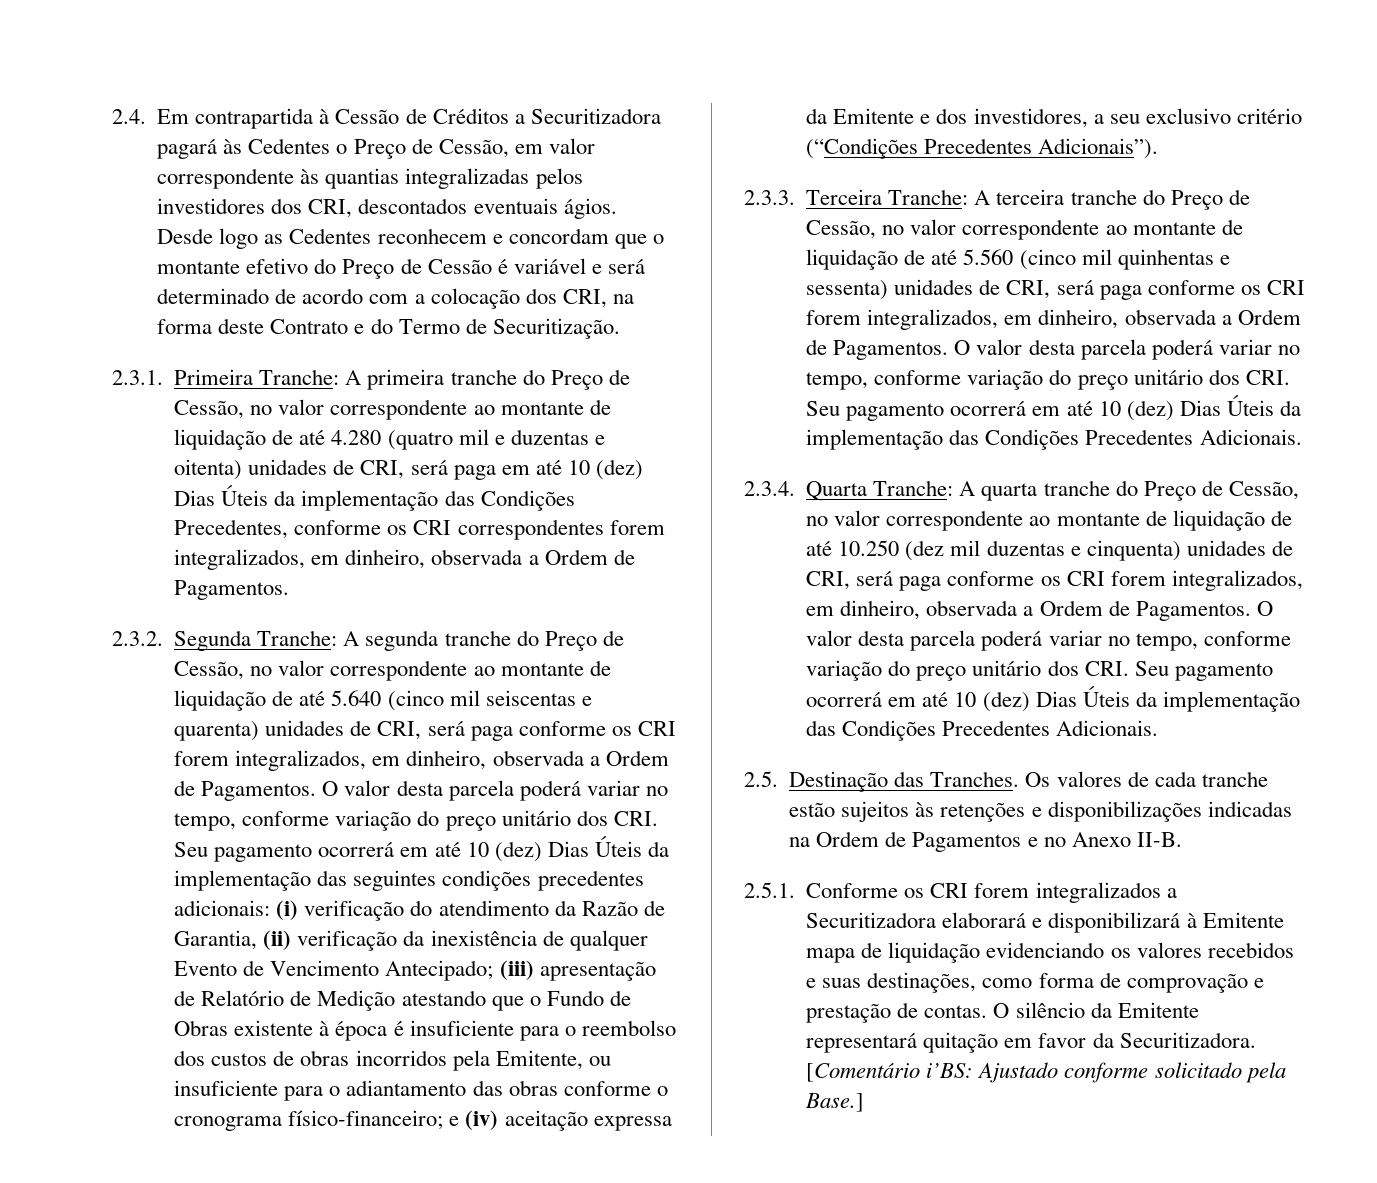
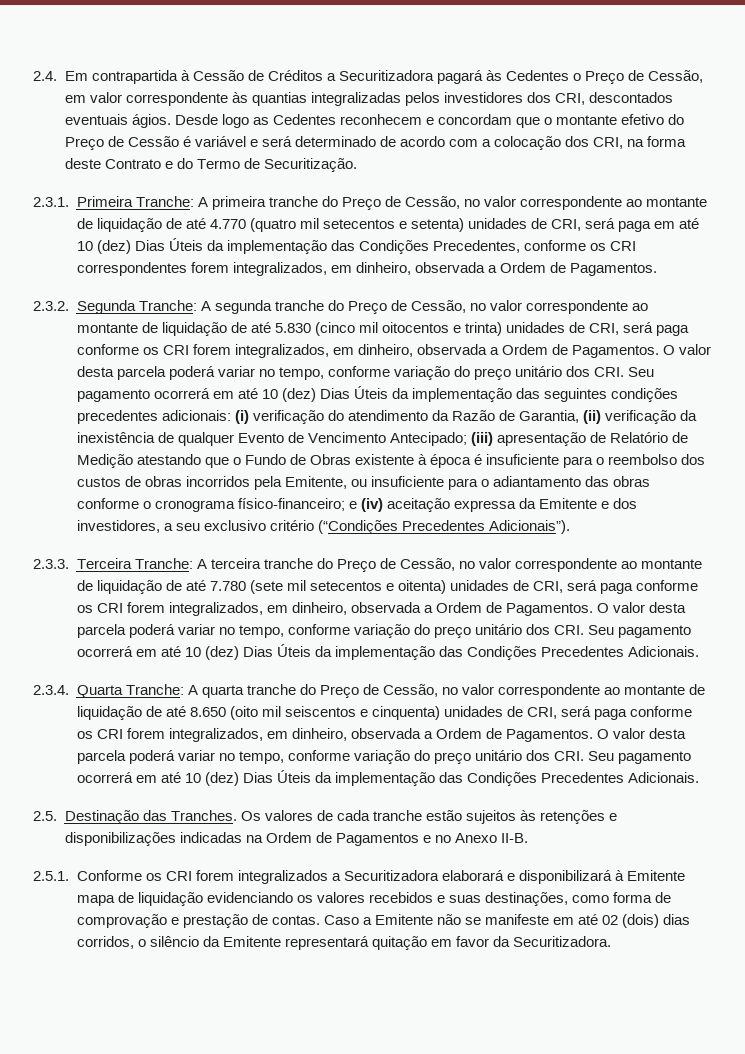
- 2.3.1. Primeira Tranche: A primeira tranche do Preço de Cessão, no valor correspondente ao montante de liquidação de até 4.280 (quatro mil e duzentas e oitenta) unidades de CRI, será paga em até 10 (dez) Dias Úteis da implementação das Condições Precedentes, conforme os CRI correspondentes forem integralizados, em dinheiro, observada a Ordem de Pagamentos.
+ 2.3.1. Primeira Tranche: A primeira tranche do Preço de Cessão, no valor correspondente ao montante de liquidação de até 4.770 (quatro mil setecentos e setenta) unidades de CRI, será paga em até 10 (dez) Dias Úteis da implementação das Condições Precedentes, conforme os CRI correspondentes forem integralizados, em dinheiro, observada a Ordem de Pagamentos.
- 2.3.2. Segunda Tranche: A segunda tranche do Preço de Cessão, no valor correspondente ao montante de liquidação de até 5.640 (cinco mil seiscentas e quarenta) unidades de CRI, será paga conforme os CRI forem integralizados, em dinheiro, observada a Ordem de Pagamentos.
+ 2.3.2. Segunda Tranche: A segunda tranche do Preço de Cessão, no valor correspondente ao montante de liquidação de até 5.830 (cinco mil oitocentos e trinta) unidades de CRI, será paga conforme os CRI forem integralizados, em dinheiro, observada a Ordem de Pagamentos.
- 2.3.3. Terceira Tranche: A terceira tranche do Preço de Cessão, no valor correspondente ao montante de liquidação de até 5.560 (cinco mil quinhentas e sessenta) unidades de CRI, será paga conforme os CRI forem integralizados, em dinheiro, observada a Ordem de Pagamentos.
+ 2.3.3. Terceira Tranche: A terceira tranche do Preço de Cessão, no valor correspondente ao montante de liquidação de até 7.780 (sete mil setecentos e oitenta) unidades de CRI, será paga conforme os CRI forem integralizados, em dinheiro, observada a Ordem de Pagamentos.
- 2.3.4. Quarta Tranche: A quarta tranche do Preço de Cessão, no valor correspondente ao montante de liquidação de até 10.250 (dez mil duzentas e cinquenta) unidades de CRI, será paga conforme os CRI forem integralizados, em dinheiro, observada a Ordem de Pagamentos.
+ 2.3.4. Quarta Tranche: A quarta tranche do Preço de Cessão, no valor correspondente ao montante de liquidação de até 8.650 (oito mil seiscentos e cinquenta) unidades de CRI, será paga conforme os CRI forem integralizados, em dinheiro, observada a Ordem de Pagamentos.
- O silêncio da Emitente representará quitação em favor da Securitizadora. [Comentário i’BS: Ajustado conforme solicitado pela Base.]
+ Caso a Emitente não se manifeste em até 02 (dois) dias corridos, o silêncio da Emitente representará quitação em favor da Securitizadora.

